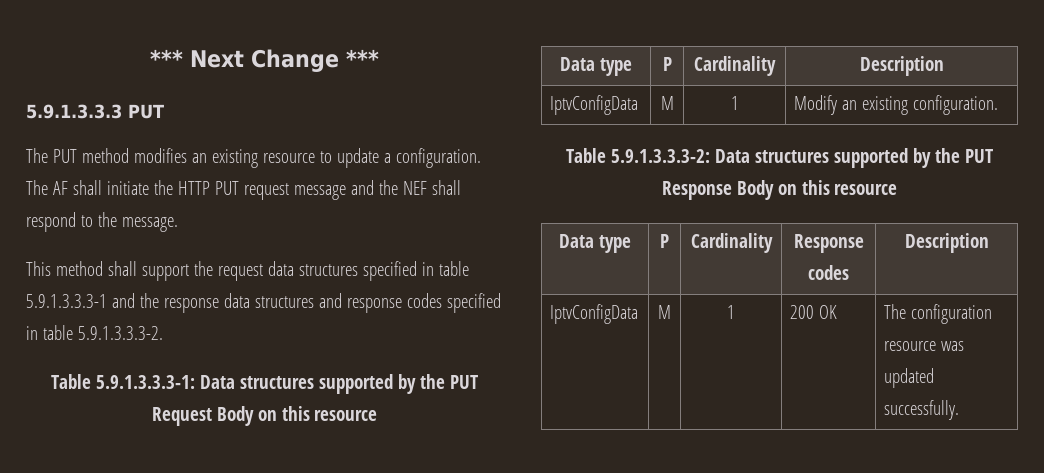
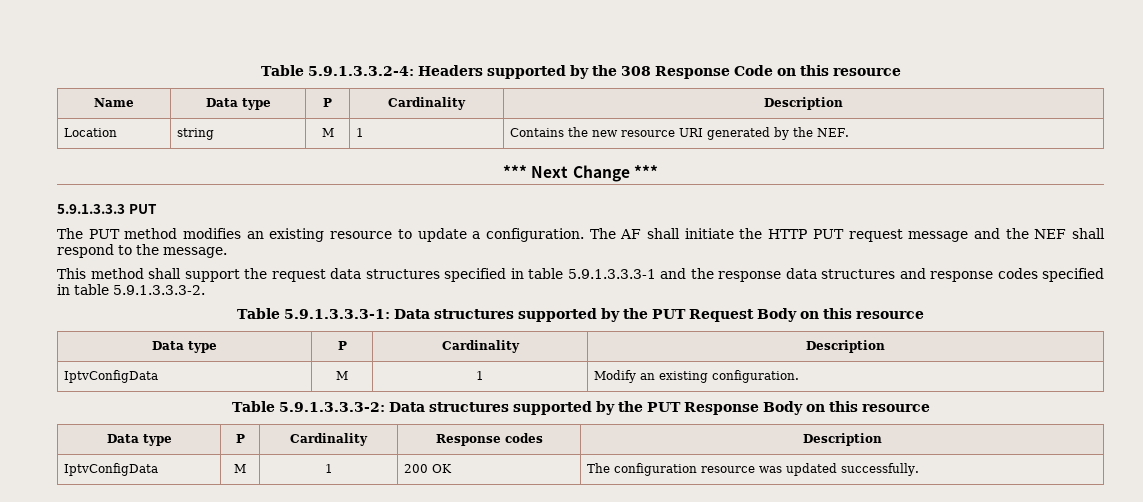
+ Table 5.9.1.3.3.2-4: Headers supported by the 308 Response Code on this resource
+ Name | Data type | P | Cardinality | Description
+ Location | string | M | 1 | Contains the new resource URI generated by the NEF.

